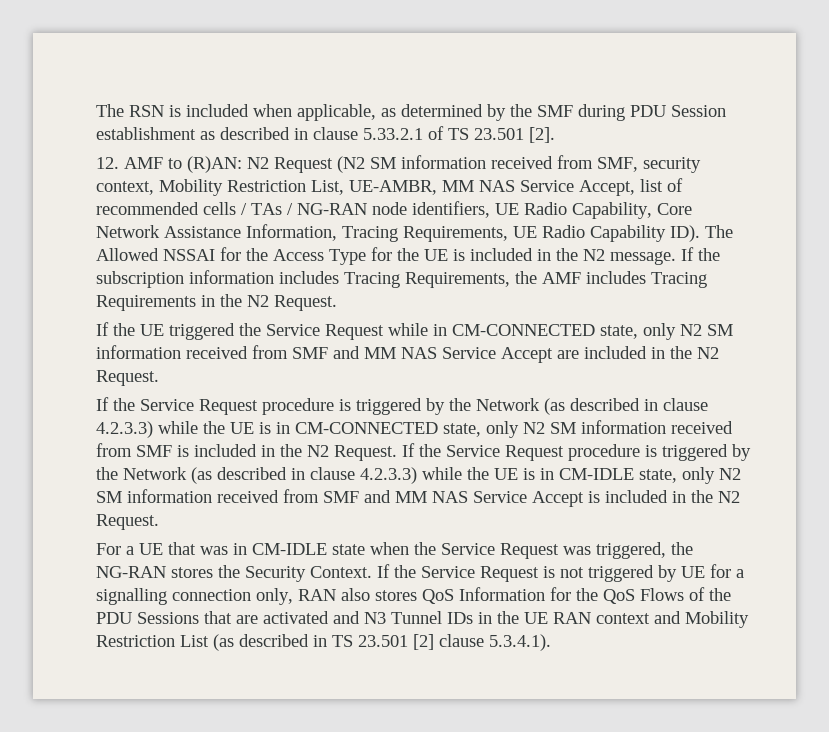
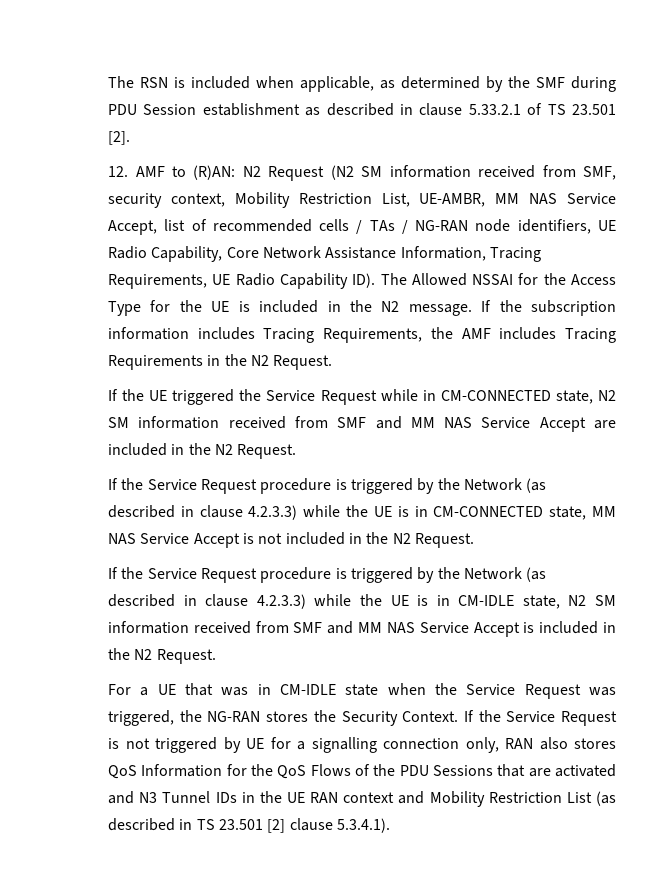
- If the UE triggered the Service Request while in CM-CONNECTED state, only N2 SM information received from SMF and MM NAS Service Accept are included in the N2 Request.
+ If the UE triggered the Service Request while in CM-CONNECTED state, N2 SM information received from SMF and MM NAS Service Accept are included in the N2 Request.
- If the Service Request procedure is triggered by the Network (as described in clause 4.2.3.3) while the UE is in CM-CONNECTED state, only N2 SM information received from SMF is included in the N2 Request. If the Service Request procedure is triggered by the Network (as described in clause 4.2.3.3) while the UE is in CM-IDLE state, only N2 SM information received from SMF and MM NAS Service Accept is included in the N2 Request.
+ If the Service Request procedure is triggered by the Network (as described in clause 4.2.3.3) while the UE is in CM-CONNECTED state, MM NAS Service Accept is not included in the N2 Request.
+ If the Service Request procedure is triggered by the Network (as described in clause 4.2.3.3) while the UE is in CM-IDLE state, N2 SM information received from SMF and MM NAS Service Accept is included in the N2 Request.

